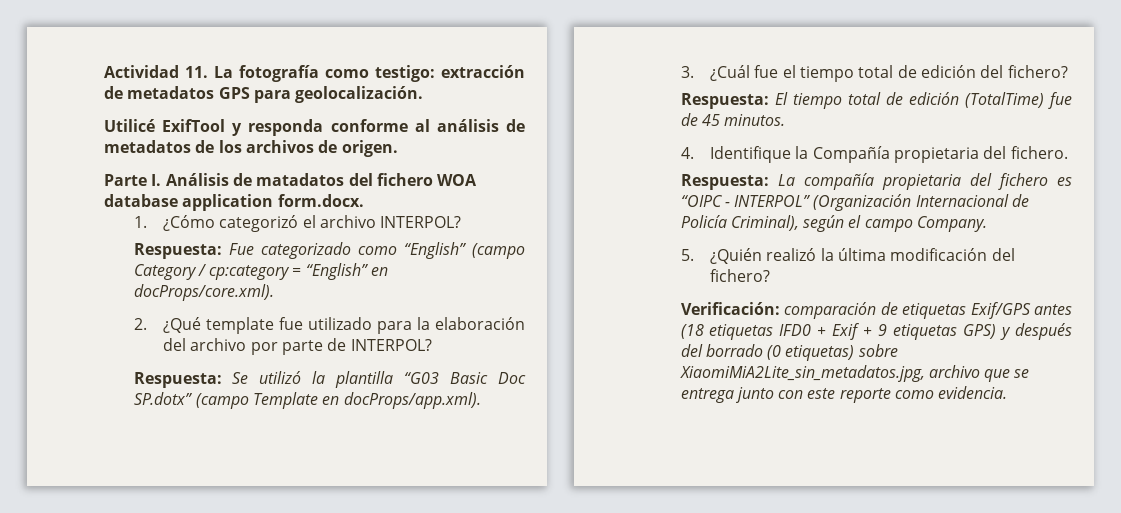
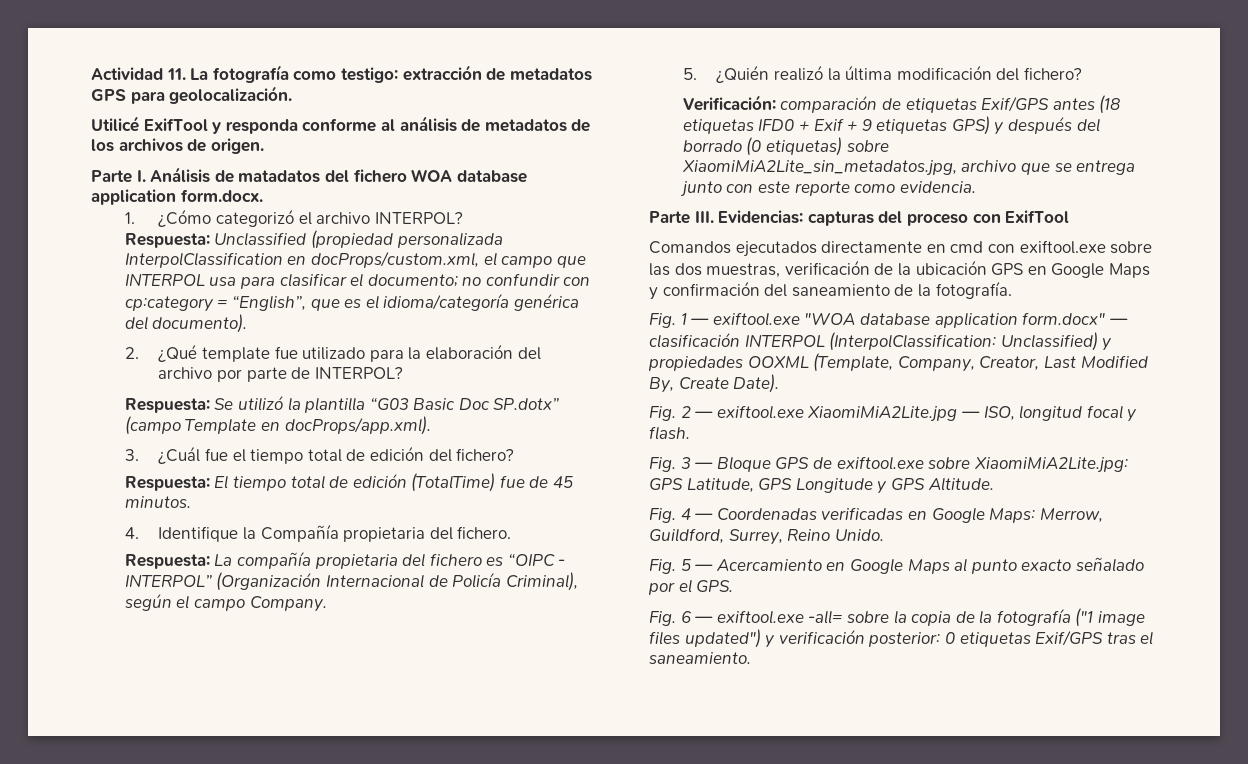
- Respuesta: Fue categorizado como “English” (campo Category / cp:category = “English” en docProps/core.xml).
+ Respuesta: Unclassified (propiedad personalizada InterpolClassification en docProps/custom.xml, el campo que INTERPOL usa para clasificar el documento; no confundir con cp:category = “English”, que es el idioma/categoría genérica del documento).
+ Parte III. Evidencias: capturas del proceso con ExifTool
+ Comandos ejecutados directamente en cmd con exiftool.exe sobre las dos muestras, verificación de la ubicación GPS en Google Maps y confirmación del saneamiento de la fotografía.
+ Fig. 1 — exiftool.exe "WOA database application form.docx" — clasificación INTERPOL (InterpolClassification: Unclassified) y propiedades OOXML (Template, Company, Creator, Last Modified By, Create Date).
+ Fig. 2 — exiftool.exe XiaomiMiA2Lite.jpg — ISO, longitud focal y flash.
+ Fig. 3 — Bloque GPS de exiftool.exe sobre XiaomiMiA2Lite.jpg: GPS Latitude, GPS Longitude y GPS Altitude.
+ Fig. 4 — Coordenadas verificadas en Google Maps: Merrow, Guildford, Surrey, Reino Unido.
+ Fig. 5 — Acercamiento en Google Maps al punto exacto señalado por el GPS.
+ Fig. 6 — exiftool.exe -all= sobre la copia de la fotografía ("1 image files updated") y verificación posterior: 0 etiquetas Exif/GPS tras el saneamiento.

